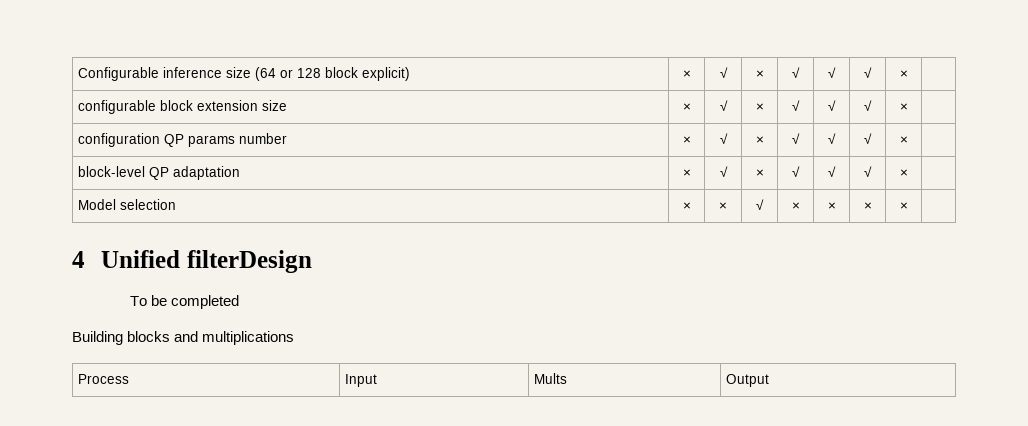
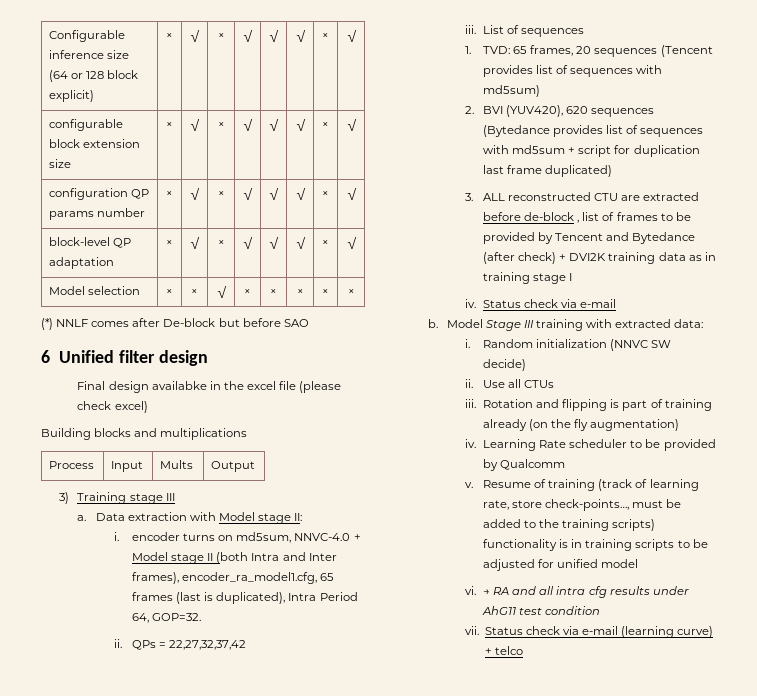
- Configurable inference size (64 or 128 block explicit) | × | √ | × | √ | √ | √ | × |
+ Configurable inference size (64 or 128 block explicit) | × | √ | × | √ | √ | √ | × | √
- configurable block extension size | × | √ | × | √ | √ | √ | × |
+ configurable block extension size | × | √ | × | √ | √ | √ | × | √
- configuration QP params number | × | √ | × | √ | √ | √ | × |
+ configuration QP params number | × | √ | × | √ | √ | √ | × | √
- block-level QP adaptation | × | √ | × | √ | √ | √ | × |
+ block-level QP adaptation | × | √ | × | √ | √ | √ | × | √
- Model selection | × | × | √ | × | × | × | × |
- 4 Unified filterDesign
- To be completed
+ Model selection | × | × | √ | × | × | × | × | ×
+ (*) NNLF comes after De-block but before SAO
+ 6 Unified filter design
+ Final design availabke in the excel file (please check excel)
+ 3) Training stage III
+ a. Data extraction with Model stage II:
+ i. encoder turns on md5sum, NNVC-4.0 + Model stage II (both Intra and Inter frames), encoder_ra_model1.cfg, 65 frames (last is duplicated), Intra Period 64, GOP=32.
+ ii. QPs = 22,27,32,37,42
+ iii. List of sequences
+ 1. TVD: 65 frames, 20 sequences (Tencent provides list of sequences with md5sum)
+ 2. BVI (YUV420), 620 sequences (Bytedance provides list of sequences with md5sum + script for duplication last frame duplicated)
+ 3. ALL reconstructed CTU are extracted before de-block , list of frames to be provided by Tencent and Bytedance (after check) + DVI2K training data as in training stage I
+ iv. Status check via e-mail
+ b. Model Stage III training with extracted data:
+ i. Random initialization (NNVC SW decide)
+ ii. Use all CTUs
+ iii. Rotation and flipping is part of training already (on the fly augmentation)
+ iv. Learning Rate scheduler to be provided by Qualcomm
+ v. Resume of training (track of learning rate, store check-points…, must be added to the training scripts) functionality is in training scripts to be adjusted for unified model
+ vi. → RA and all intra cfg results under AhG11 test condition
+ vii. Status check via e-mail (learning curve) + telco

